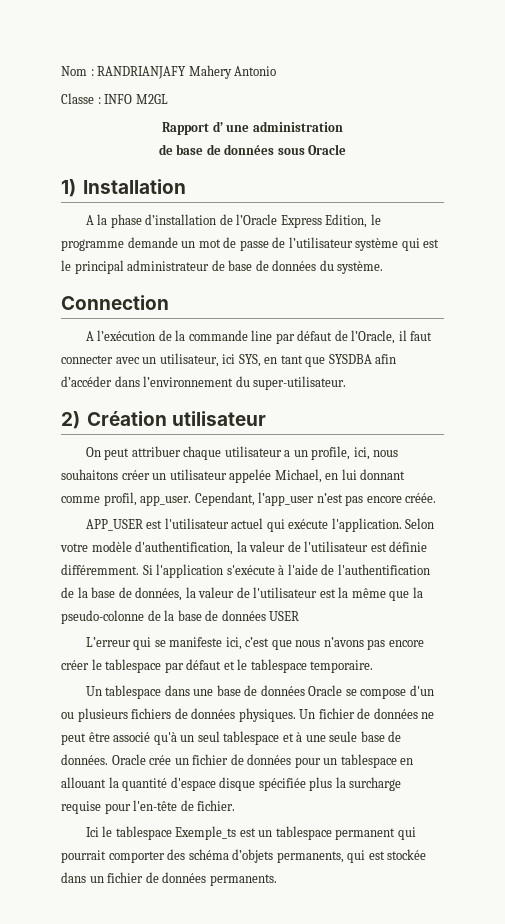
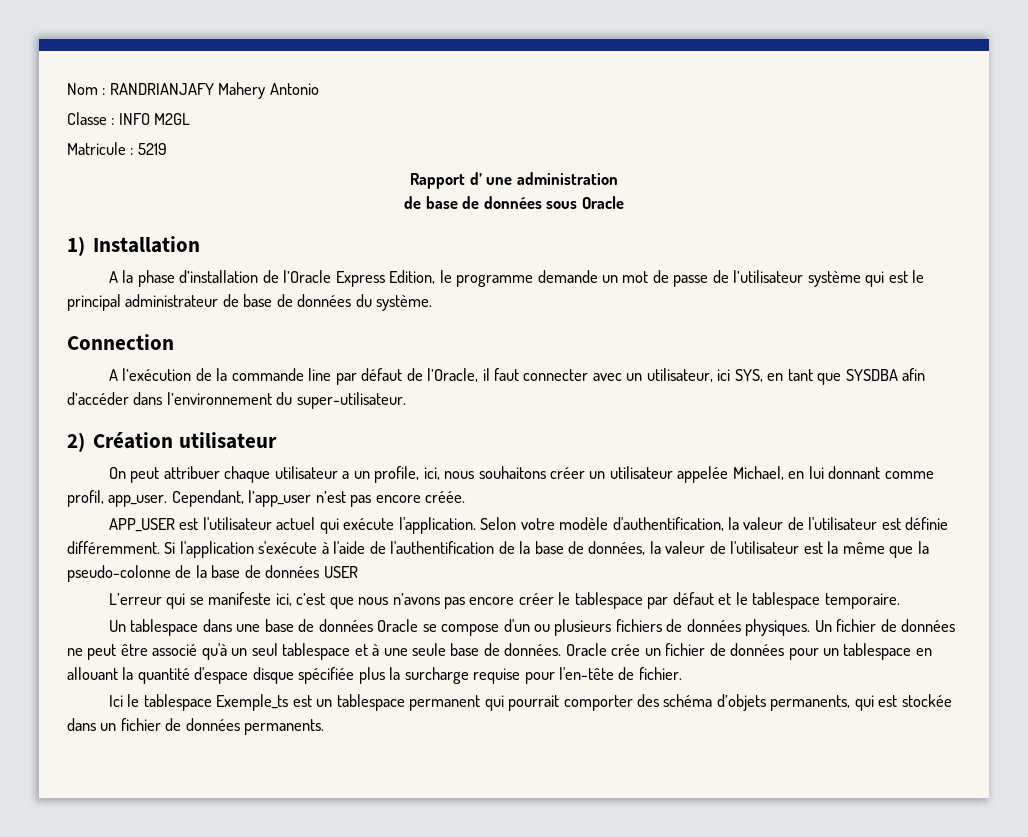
+ Matricule : 5219

